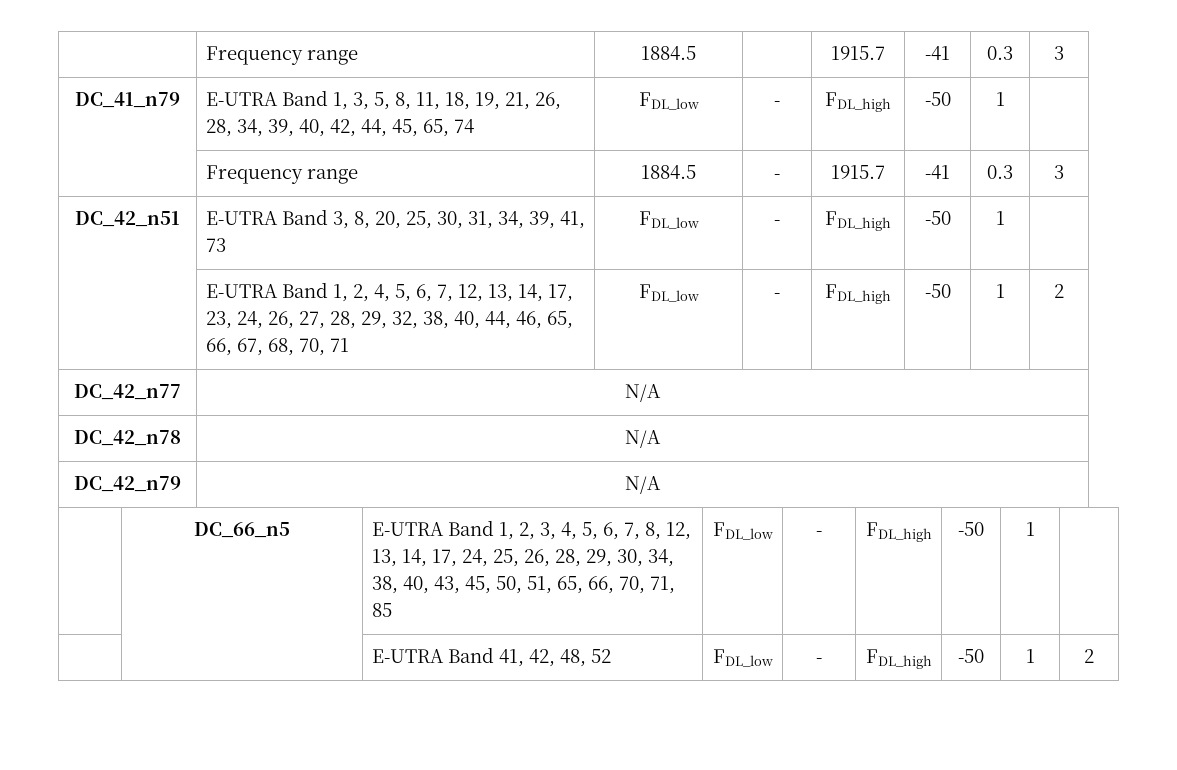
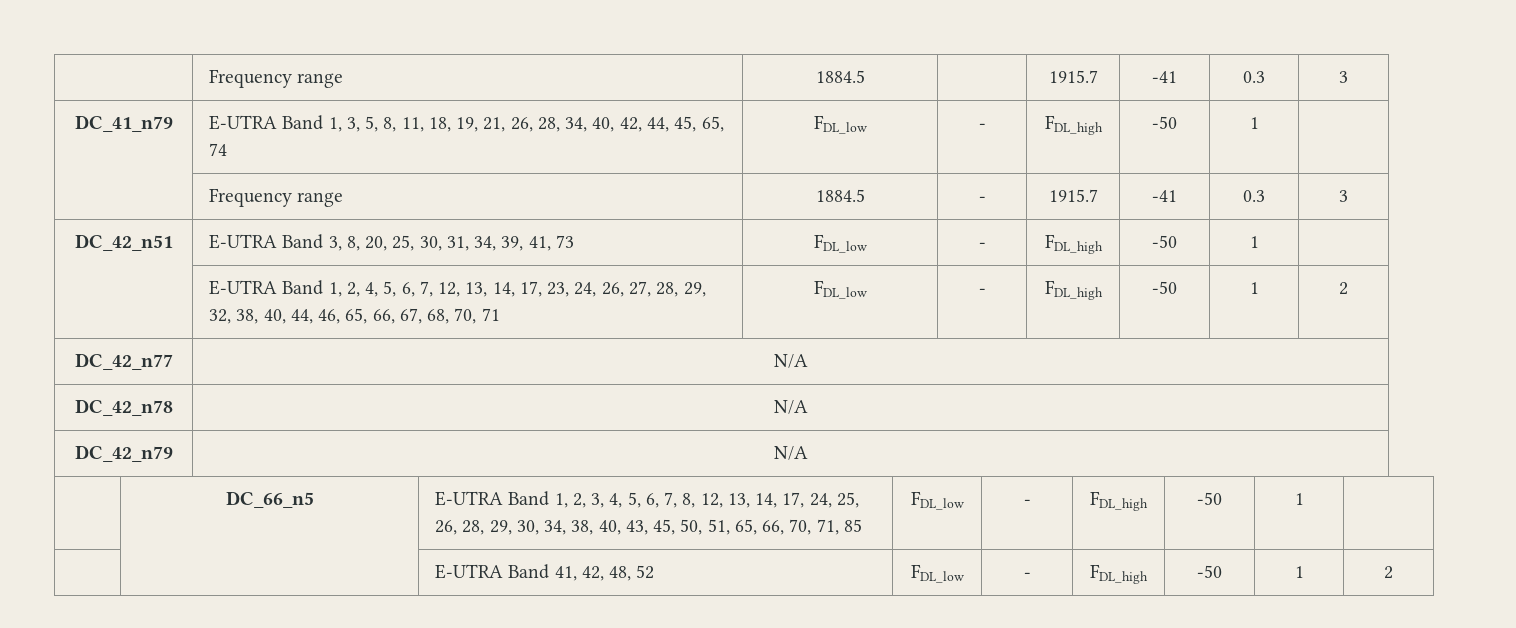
- DC_41_n79 | E-UTRA Band 1, 3, 5, 8, 11, 18, 19, 21, 26, 28, 34, 39, 40, 42, 44, 45, 65, 74 | FDL_low | - | FDL_high | -50 | 1 |
+ DC_41_n79 | E-UTRA Band 1, 3, 5, 8, 11, 18, 19, 21, 26, 28, 34, 40, 42, 44, 45, 65, 74 | FDL_low | - | FDL_high | -50 | 1 |

